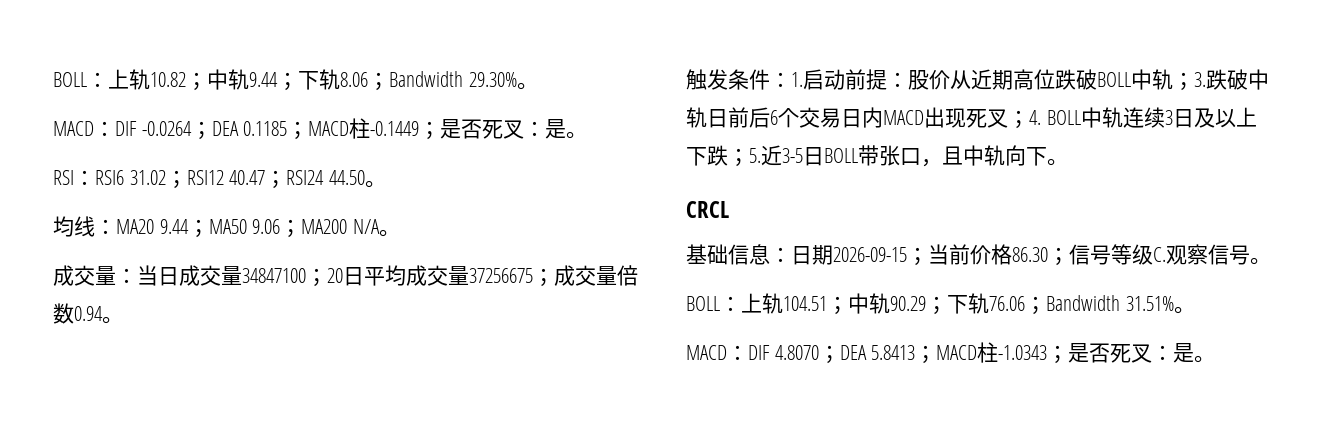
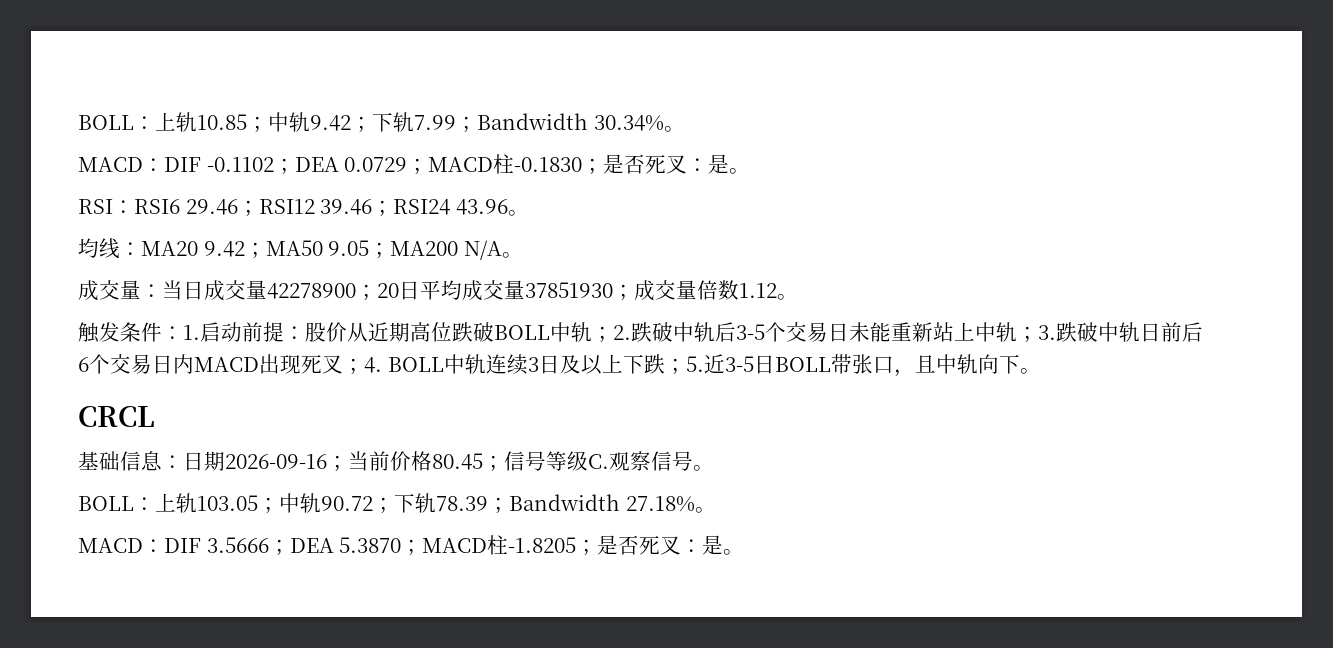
- BOLL：上轨10.82；中轨9.44；下轨8.06；Bandwidth 29.30%。
- MACD：DIF -0.0264；DEA 0.1185；MACD柱-0.1449；是否死叉：是。
+ BOLL：上轨10.85；中轨9.42；下轨7.99；Bandwidth 30.34%。
+ MACD：DIF -0.1102；DEA 0.0729；MACD柱-0.1830；是否死叉：是。
- RSI：RSI6 31.02；RSI12 40.47；RSI24 44.50。
+ RSI：RSI6 29.46；RSI12 39.46；RSI24 43.96。
- 均线：MA20 9.44；MA50 9.06；MA200 N/A。
+ 均线：MA20 9.42；MA50 9.05；MA200 N/A。
- 成交量：当日成交量34847100；20日平均成交量37256675；成交量倍数0.94。
+ 成交量：当日成交量42278900；20日平均成交量37851930；成交量倍数1.12。
- 触发条件：1.启动前提：股价从近期高位跌破BOLL中轨；3.跌破中轨日前后6个交易日内MACD出现死叉；4. BOLL中轨连续3日及以上下跌；5.近3-5日BOLL带张口，且中轨向下。
+ 触发条件：1.启动前提：股价从近期高位跌破BOLL中轨；2.跌破中轨后3-5个交易日未能重新站上中轨；3.跌破中轨日前后6个交易日内MACD出现死叉；4. BOLL中轨连续3日及以上下跌；5.近3-5日BOLL带张口，且中轨向下。
- 基础信息：日期2026-09-15；当前价格86.30；信号等级C.观察信号。
+ 基础信息：日期2026-09-16；当前价格80.45；信号等级C.观察信号。
- BOLL：上轨104.51；中轨90.29；下轨76.06；Bandwidth 31.51%。
- MACD：DIF 4.8070；DEA 5.8413；MACD柱-1.0343；是否死叉：是。
+ BOLL：上轨103.05；中轨90.72；下轨78.39；Bandwidth 27.18%。
+ MACD：DIF 3.5666；DEA 5.3870；MACD柱-1.8205；是否死叉：是。

